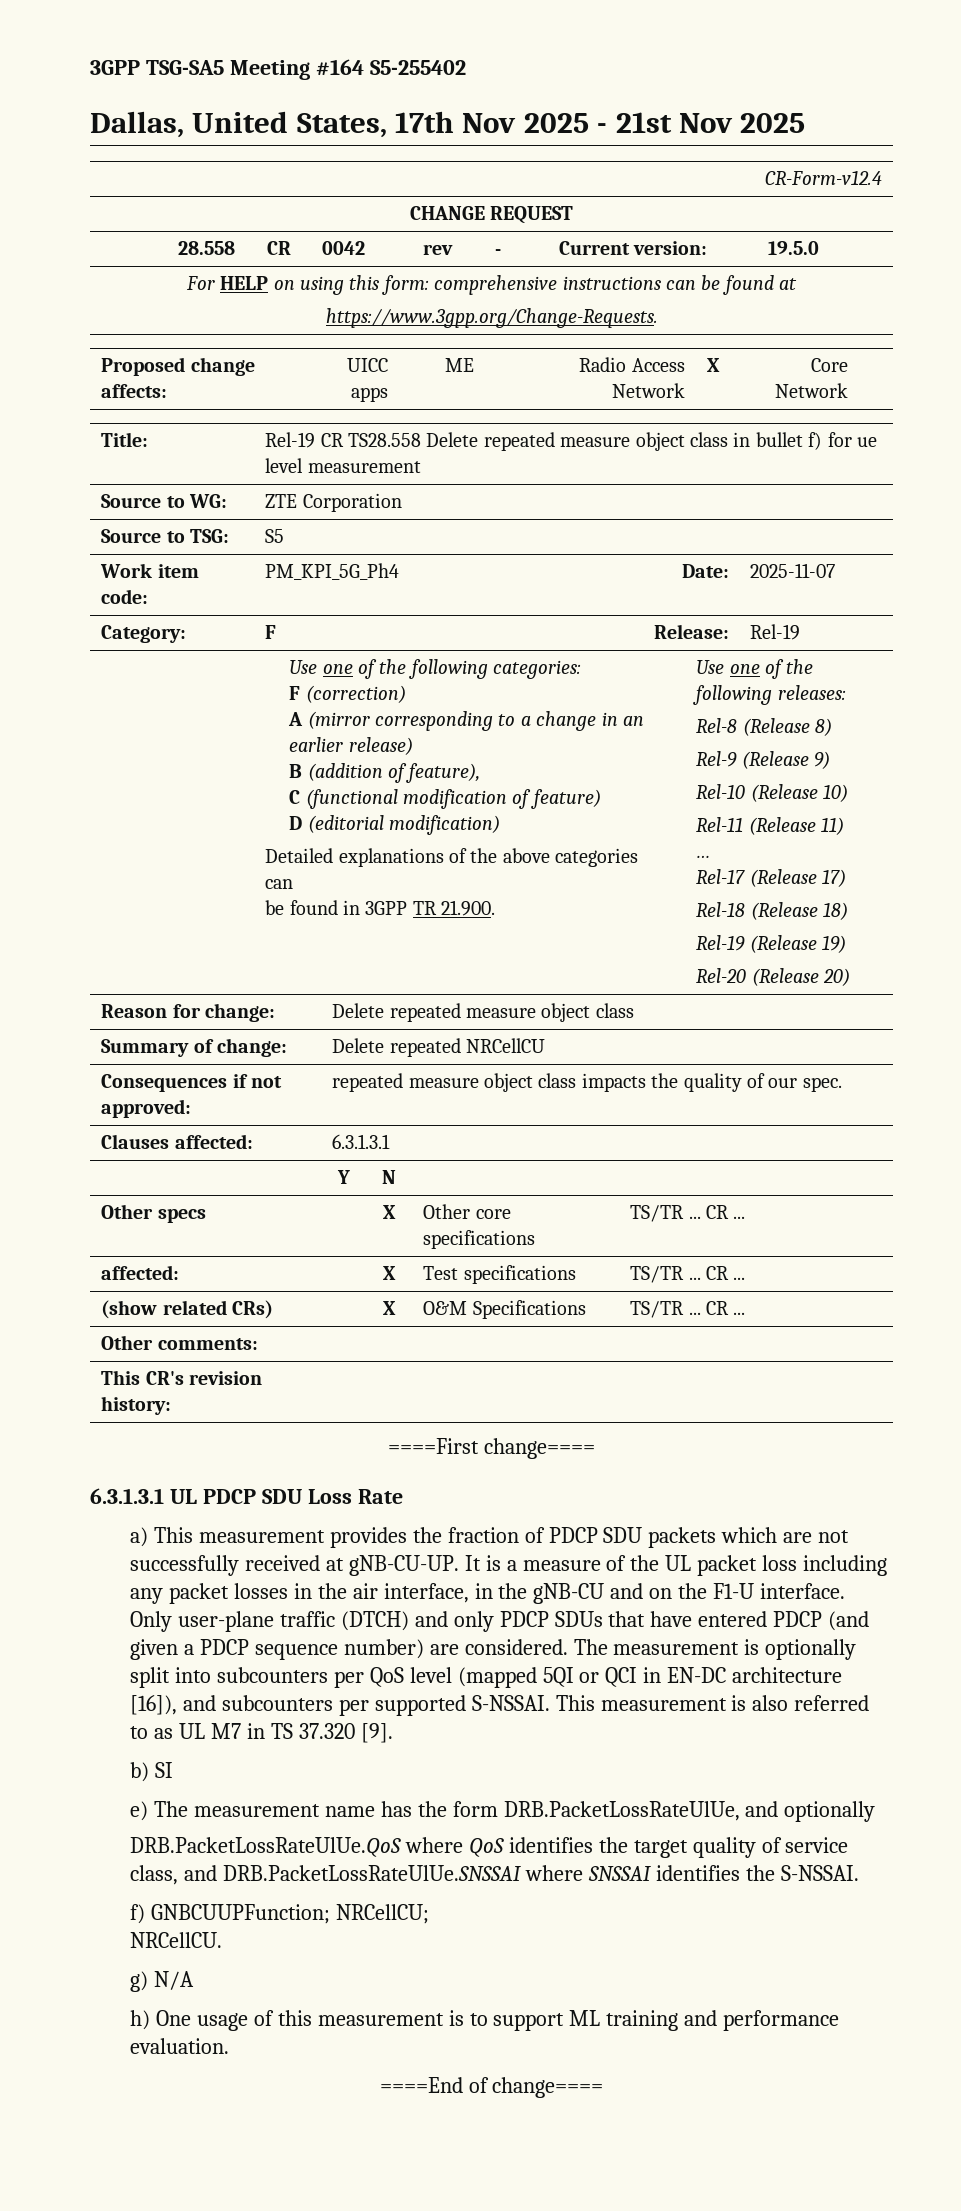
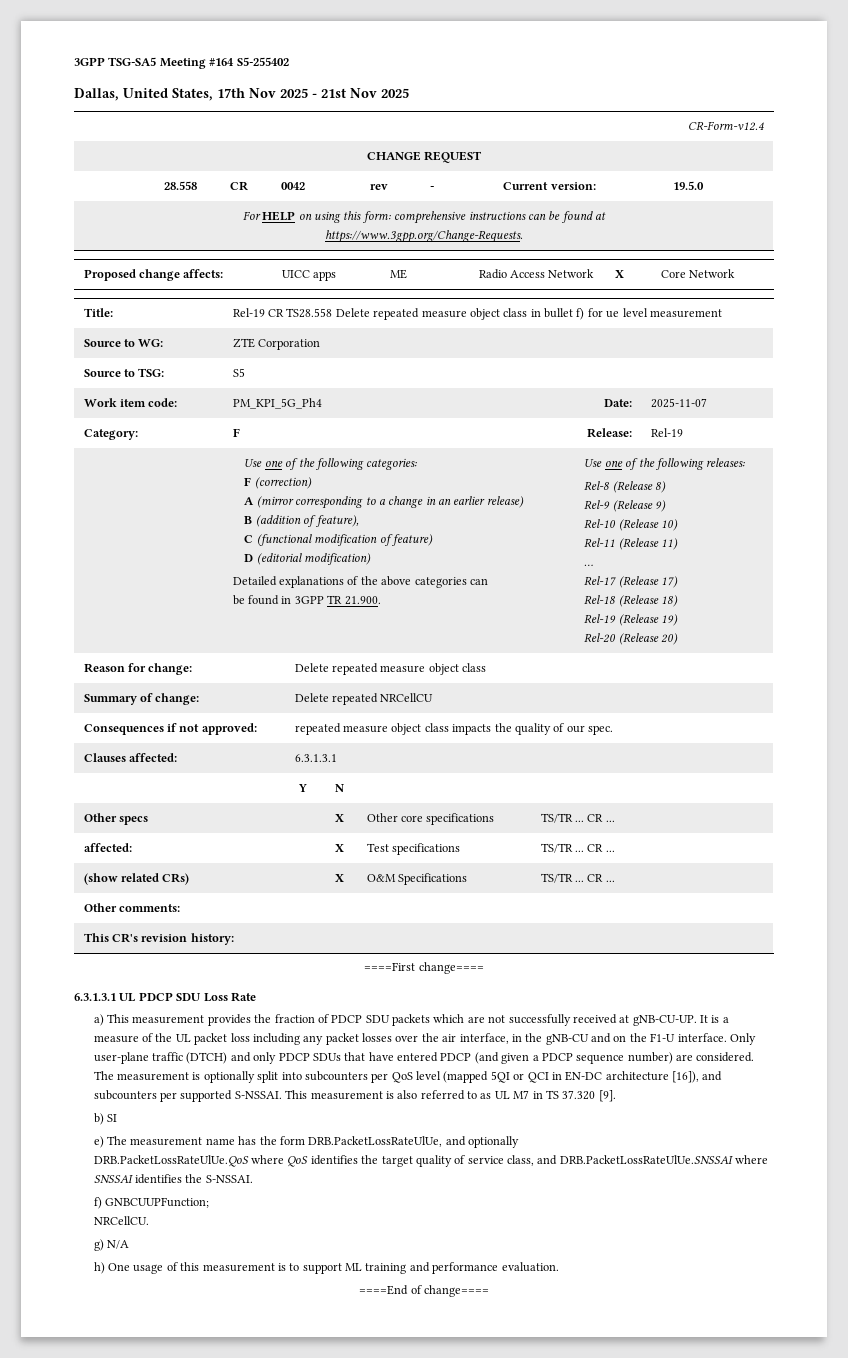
- It is a measure of the UL packet loss including any packet losses in the air interface, in the gNB-CU and on the F1-U interface.
+ It is a measure of the UL packet loss including any packet losses over the air interface, in the gNB-CU and on the F1-U interface.
- f) GNBCUUPFunction; NRCellCU;
+ f) GNBCUUPFunction;

